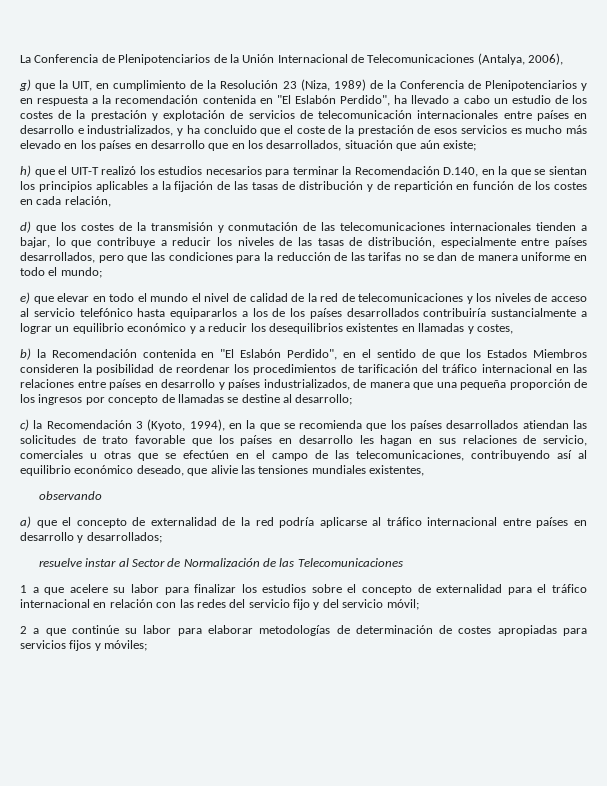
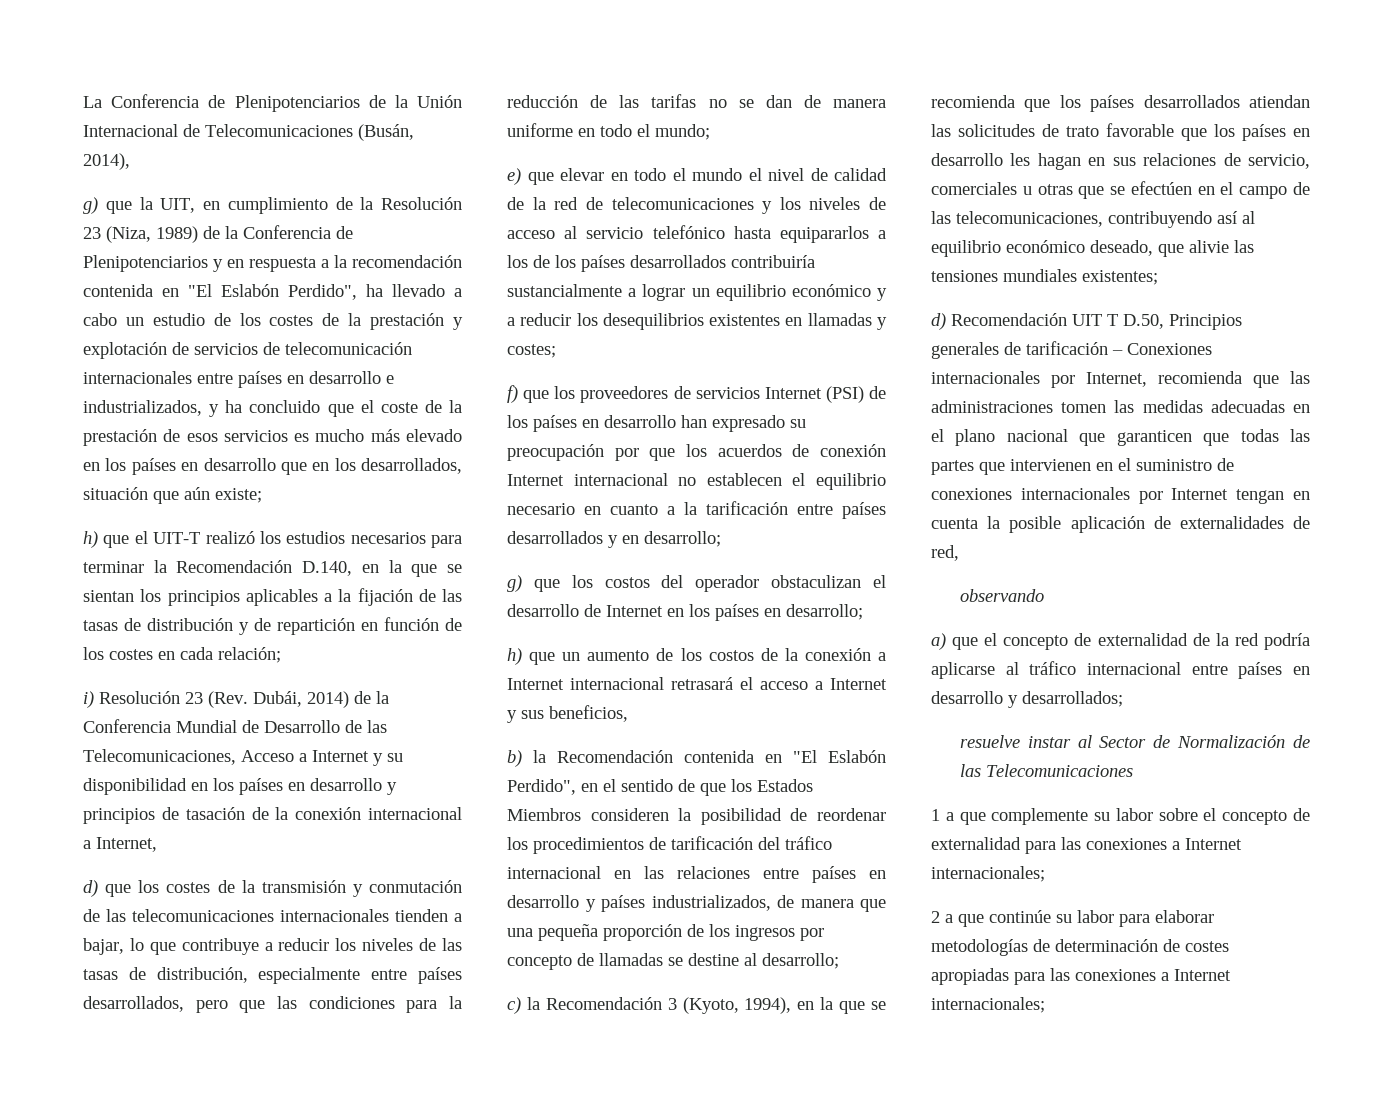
- La Conferencia de Plenipotenciarios de la Unión Internacional de Telecomunicaciones (Antalya, 2006),
+ La Conferencia de Plenipotenciarios de la Unión Internacional de Telecomunicaciones (Busán, 2014),
- h) que el UIT-T realizó los estudios necesarios para terminar la Recomendación D.140, en la que se sientan los principios aplicables a la fijación de las tasas de distribución y de repartición en función de los costes en cada relación,
+ h) que el UIT-T realizó los estudios necesarios para terminar la Recomendación D.140, en la que se sientan los principios aplicables a la fijación de las tasas de distribución y de repartición en función de los costes en cada relación;
+ i) Resolución 23 (Rev. Dubái, 2014) de la Conferencia Mundial de Desarrollo de las Telecomunicaciones, Acceso a Internet y su disponibilidad en los países en desarrollo y principios de tasación de la conexión internacional a Internet,
- e) que elevar en todo el mundo el nivel de calidad de la red de telecomunicaciones y los niveles de acceso al servicio telefónico hasta equipararlos a los de los países desarrollados contribuiría sustancialmente a lograr un equilibrio económico y a reducir los desequilibrios existentes en llamadas y costes,
+ e) que elevar en todo el mundo el nivel de calidad de la red de telecomunicaciones y los niveles de acceso al servicio telefónico hasta equipararlos a los de los países desarrollados contribuiría sustancialmente a lograr un equilibrio económico y a reducir los desequilibrios existentes en llamadas y costes;
+ f) que los proveedores de servicios Internet (PSI) de los países en desarrollo han expresado su preocupación por que los acuerdos de conexión Internet internacional no establecen el equilibrio necesario en cuanto a la tarificación entre países desarrollados y en desarrollo;
+ g) que los costos del operador obstaculizan el desarrollo de Internet en los países en desarrollo;
+ h) que un aumento de los costos de la conexión a Internet internacional retrasará el acceso a Internet y sus beneficios,
- c) la Recomendación 3 (Kyoto, 1994), en la que se recomienda que los países desarrollados atiendan las solicitudes de trato favorable que los países en desarrollo les hagan en sus relaciones de servicio, comerciales u otras que se efectúen en el campo de las telecomunicaciones, contribuyendo así al equilibrio económico deseado, que alivie las tensiones mundiales existentes,
+ c) la Recomendación 3 (Kyoto, 1994), en la que se recomienda que los países desarrollados atiendan las solicitudes de trato favorable que los países en desarrollo les hagan en sus relaciones de servicio, comerciales u otras que se efectúen en el campo de las telecomunicaciones, contribuyendo así al equilibrio económico deseado, que alivie las tensiones mundiales existentes;
+ d) Recomendación UIT T D.50, Principios generales de tarificación – Conexiones internacionales por Internet, recomienda que las administraciones tomen las medidas adecuadas en el plano nacional que garanticen que todas las partes que intervienen en el suministro de conexiones internacionales por Internet tengan en cuenta la posible aplicación de externalidades de red,
- 1 a que acelere su labor para finalizar los estudios sobre el concepto de externalidad para el tráfico internacional en relación con las redes del servicio fijo y del servicio móvil;
+ 1 a que complemente su labor sobre el concepto de externalidad para las conexiones a Internet internacionales;
- 2 a que continúe su labor para elaborar metodologías de determinación de costes apropiadas para servicios fijos y móviles;
+ 2 a que continúe su labor para elaborar metodologías de determinación de costes apropiadas para las conexiones a Internet internacionales;

